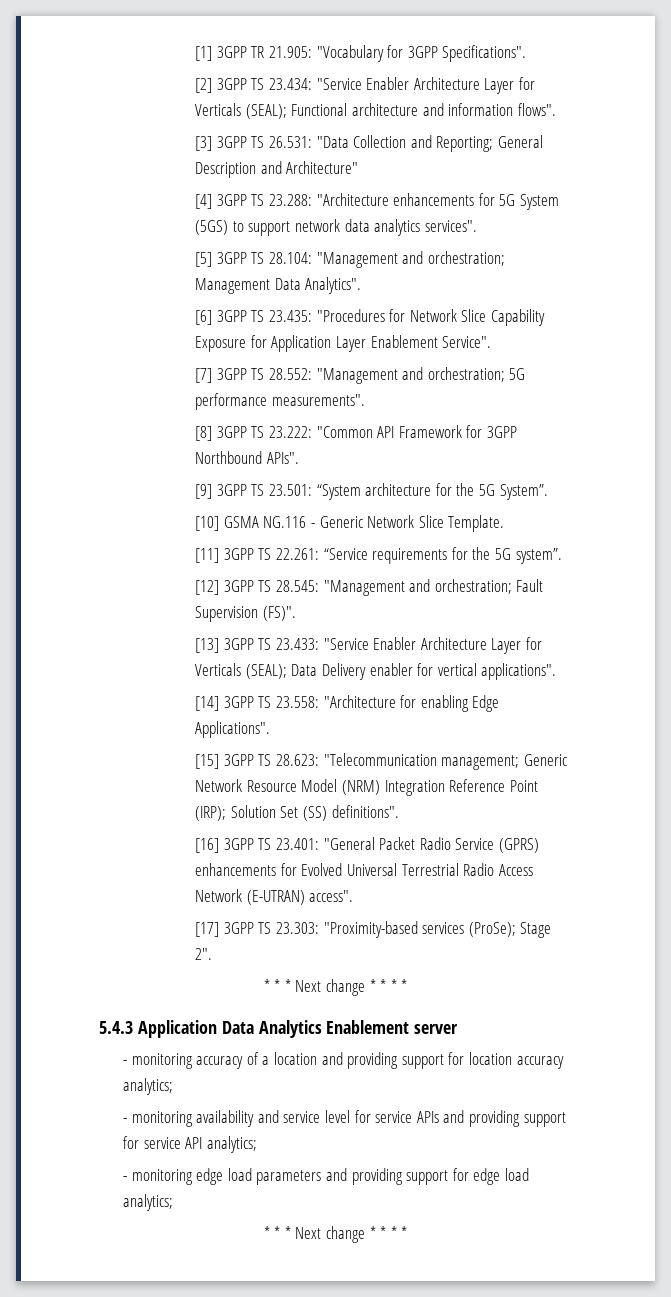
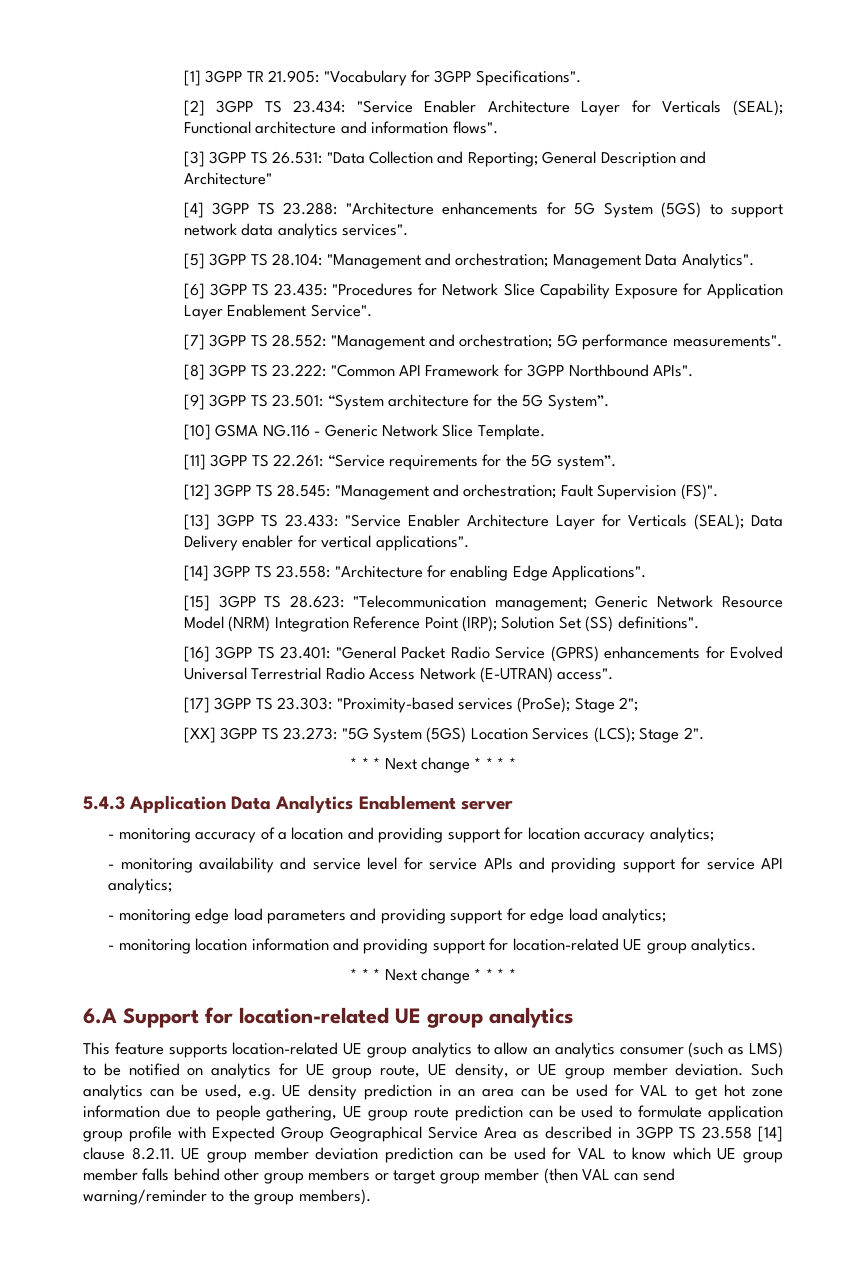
- [17] 3GPP TS 23.303: "Proximity-based services (ProSe); Stage 2".
+ [17] 3GPP TS 23.303: "Proximity-based services (ProSe); Stage 2";
+ [XX] 3GPP TS 23.273: "5G System (5GS) Location Services (LCS); Stage 2".
  - monitoring edge load parameters and providing support for edge load analytics;
+ - monitoring location information and providing support for location-related UE group analytics.
  * * * Next change * * * *
+ 6.A Support for location-related UE group analytics
+ This feature supports location-related UE group analytics to allow an analytics consumer (such as LMS) to be notified on analytics for UE group route, UE density, or UE group member deviation. Such analytics can be used, e.g. UE density prediction in an area can be used for VAL to get hot zone information due to people gathering, UE group route prediction can be used to formulate application group profile with Expected Group Geographical Service Area as described in 3GPP TS 23.558 [14] clause 8.2.11. UE group member deviation prediction can be used for VAL to know which UE group member falls behind other group members or target group member (then VAL can send warning/reminder to the group members).

